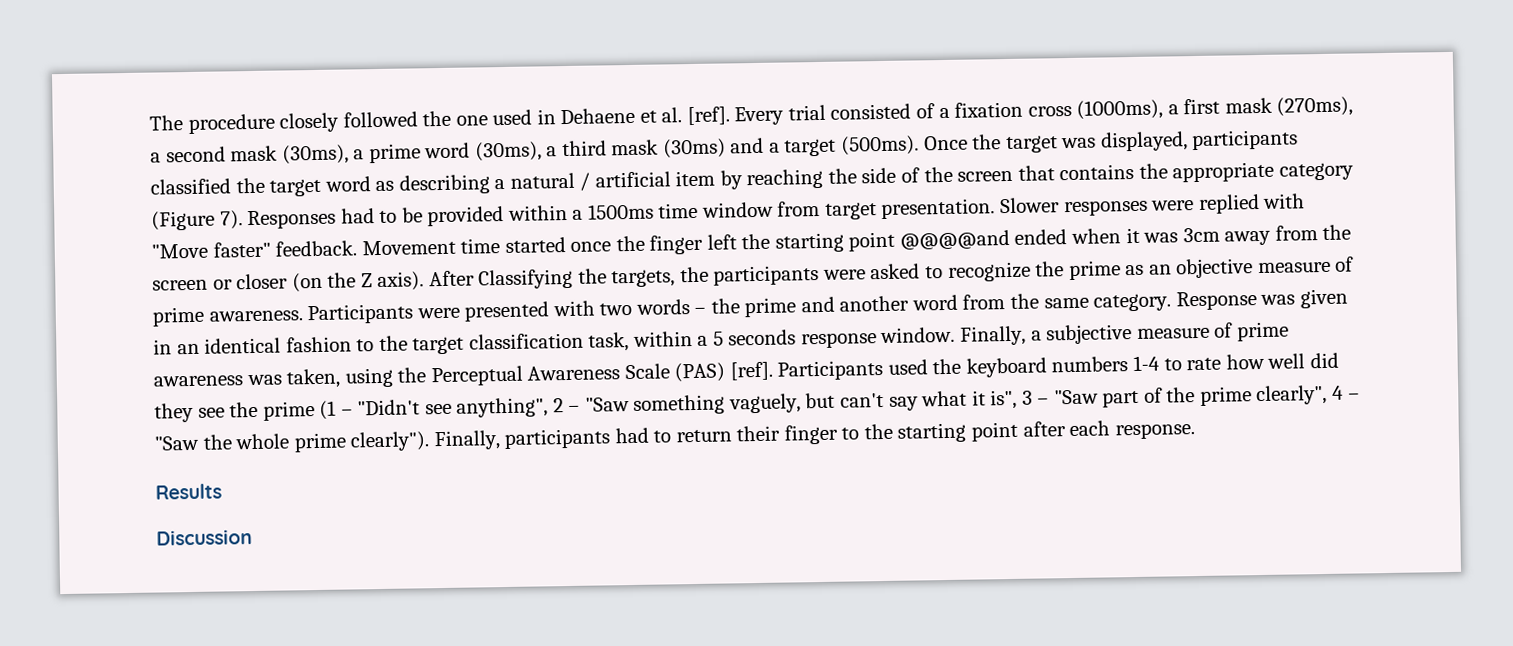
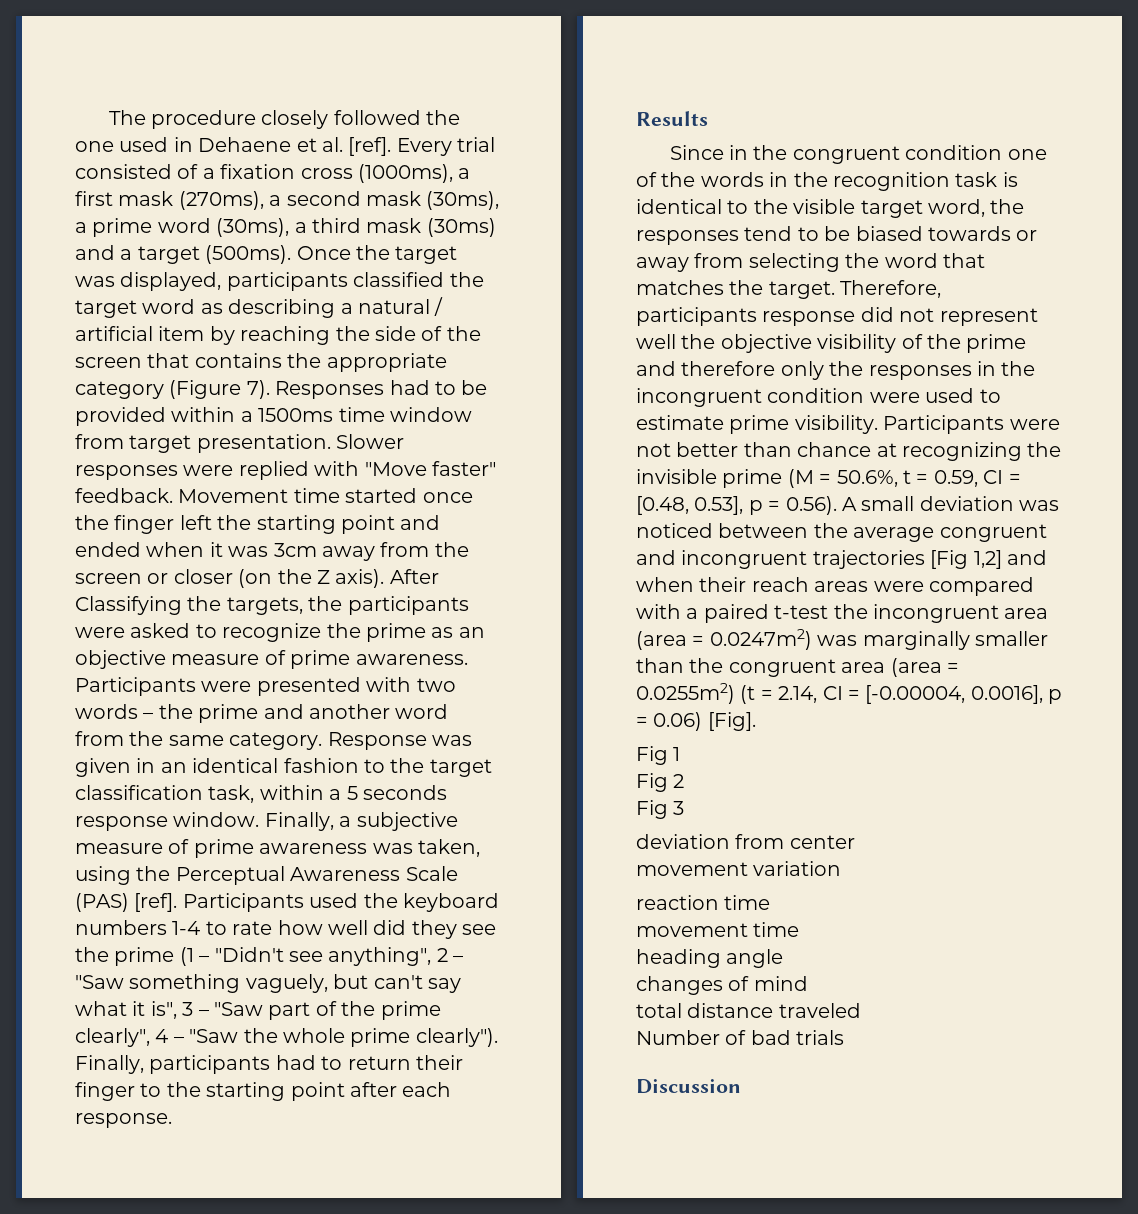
- Movement time started once the finger left the starting point @@@@and ended when it was 3cm away from the screen or closer (on the Z axis).
+ Movement time started once the finger left the starting point and ended when it was 3cm away from the screen or closer (on the Z axis).
+ Since in the congruent condition one of the words in the recognition task is identical to the visible target word, the responses tend to be biased towards or away from selecting the word that matches the target. Therefore, participants response did not represent well the objective visibility of the prime and therefore only the responses in the incongruent condition were used to estimate prime visibility. Participants were not better than chance at recognizing the invisible prime (M = 50.6%, t = 0.59, CI = [0.48, 0.53], p = 0.56). A small deviation was noticed between the average congruent and incongruent trajectories [Fig 1,2] and when their reach areas were compared with a paired t-test the incongruent area (area = 0.0247m2) was marginally smaller than the congruent area (area = 0.0255m2) (t = 2.14, CI = [-0.00004, 0.0016], p = 0.06) [Fig].
+ Fig 1
+ Fig 2
+ Fig 3
+ deviation from center
+ movement variation
+ reaction time
+ movement time
+ heading angle
+ changes of mind
+ total distance traveled
+ Number of bad trials

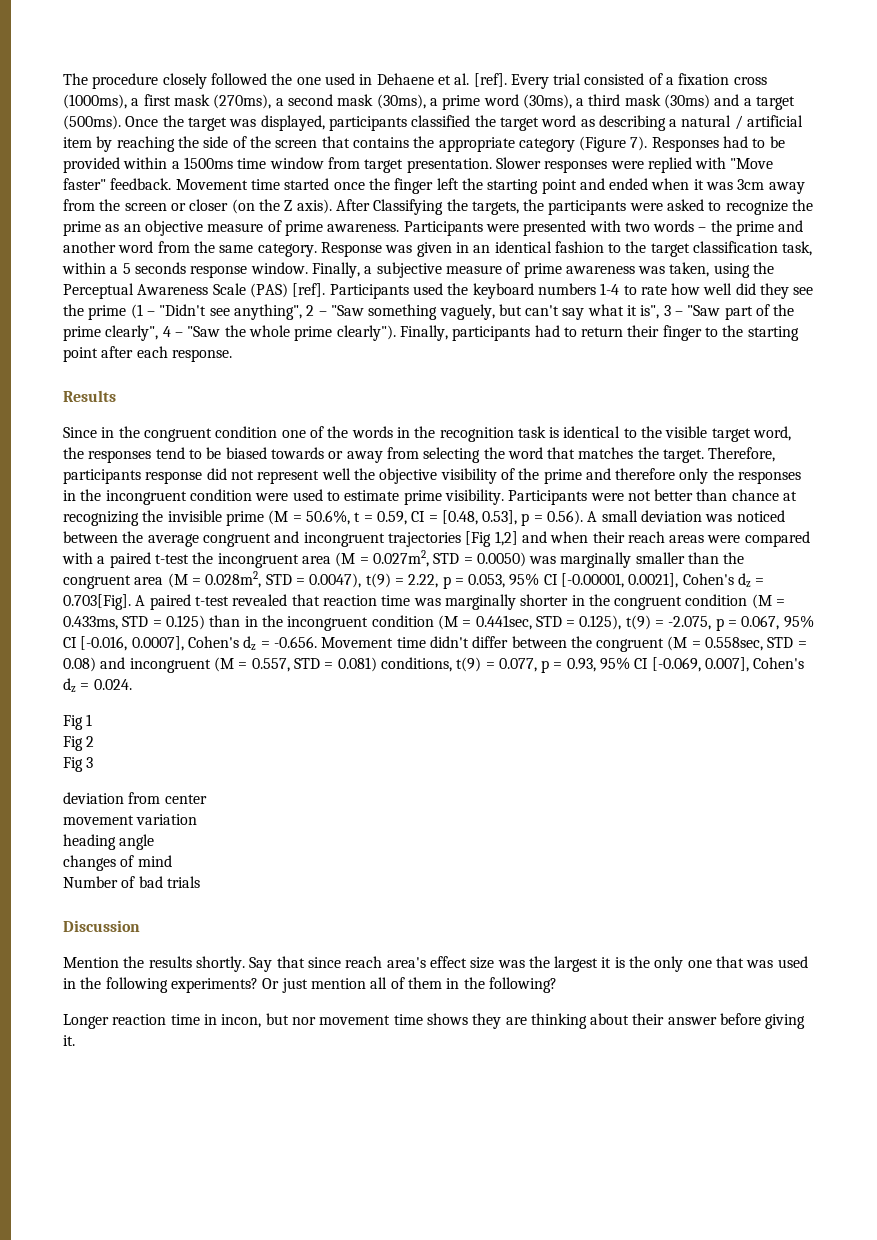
- Participants were not better than chance at recognizing the invisible prime (M = 50.6%, t = 0.59, CI = [0.48, 0.53], p = 0.56). A small deviation was noticed between the average congruent and incongruent trajectories [Fig 1,2] and when their reach areas were compared with a paired t-test the incongruent area (area = 0.0247m2) was marginally smaller than the congruent area (area = 0.0255m2) (t = 2.14, CI = [-0.00004, 0.0016], p = 0.06) [Fig].
+ Participants were not better than chance at recognizing the invisible prime (M = 50.6%, t = 0.59, CI = [0.48, 0.53], p = 0.56). A small deviation was noticed between the average congruent and incongruent trajectories [Fig 1,2] and when their reach areas were compared with a paired t-test the incongruent area (M = 0.027m2, STD = 0.0050) was marginally smaller than the congruent area (M = 0.028m2, STD = 0.0047), t(9) = 2.22, p = 0.053, 95% CI [-0.00001, 0.0021], Cohen's dz = 0.703[Fig]. A paired t-test revealed that reaction time was marginally shorter in the congruent condition (M = 0.433ms, STD = 0.125) than in the incongruent condition (M = 0.441sec, STD = 0.125), t(9) = -2.075, p = 0.067, 95% CI [-0.016, 0.0007], Cohen's dz = -0.656. Movement time didn't differ between the congruent (M = 0.558sec, STD = 0.08) and incongruent (M = 0.557, STD = 0.081) conditions, t(9) = 0.077, p = 0.93, 95% CI [-0.069, 0.007], Cohen's dz = 0.024.
- reaction time
- movement time
- total distance traveled
+ Mention the results shortly. Say that since reach area's effect size was the largest it is the only one that was used in the following experiments? Or just mention all of them in the following?
+ Longer reaction time in incon, but nor movement time shows they are thinking about their answer before giving it.

